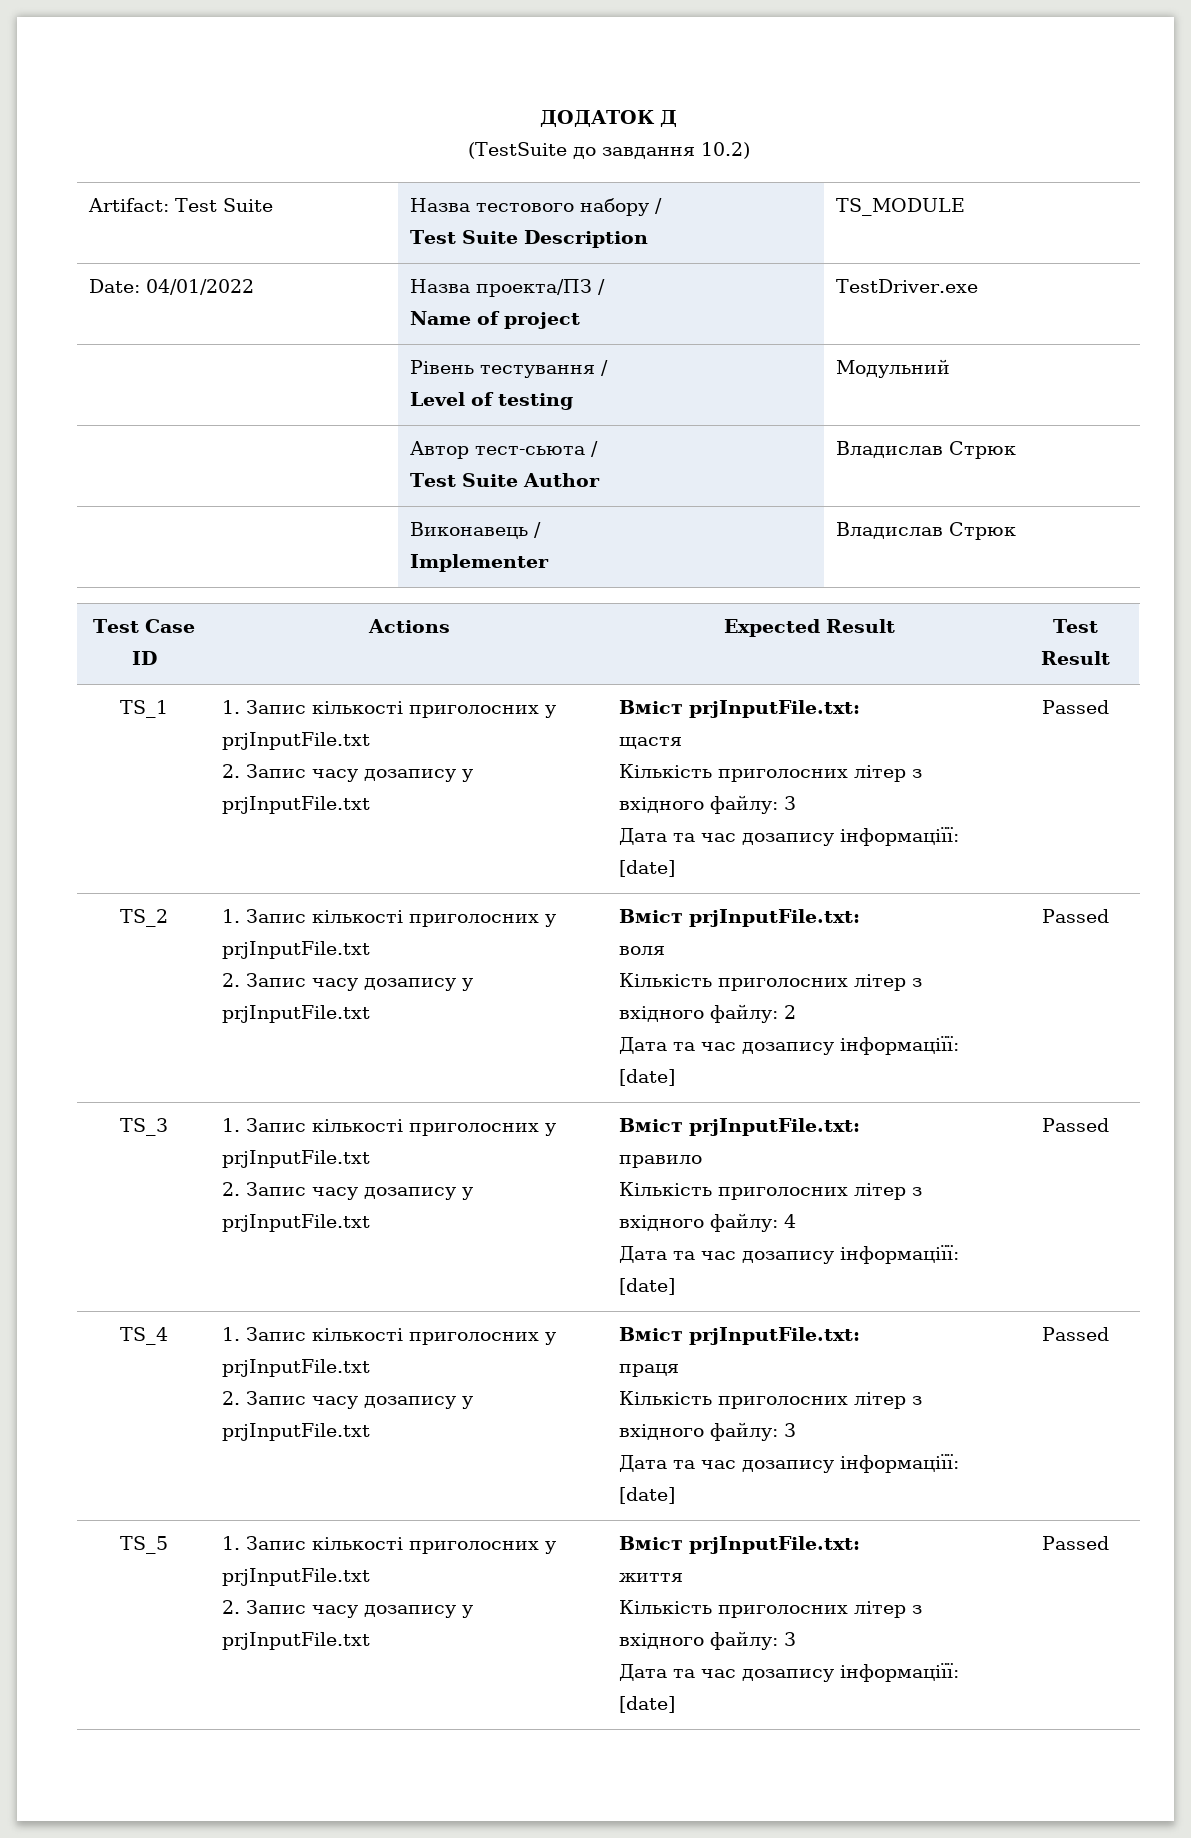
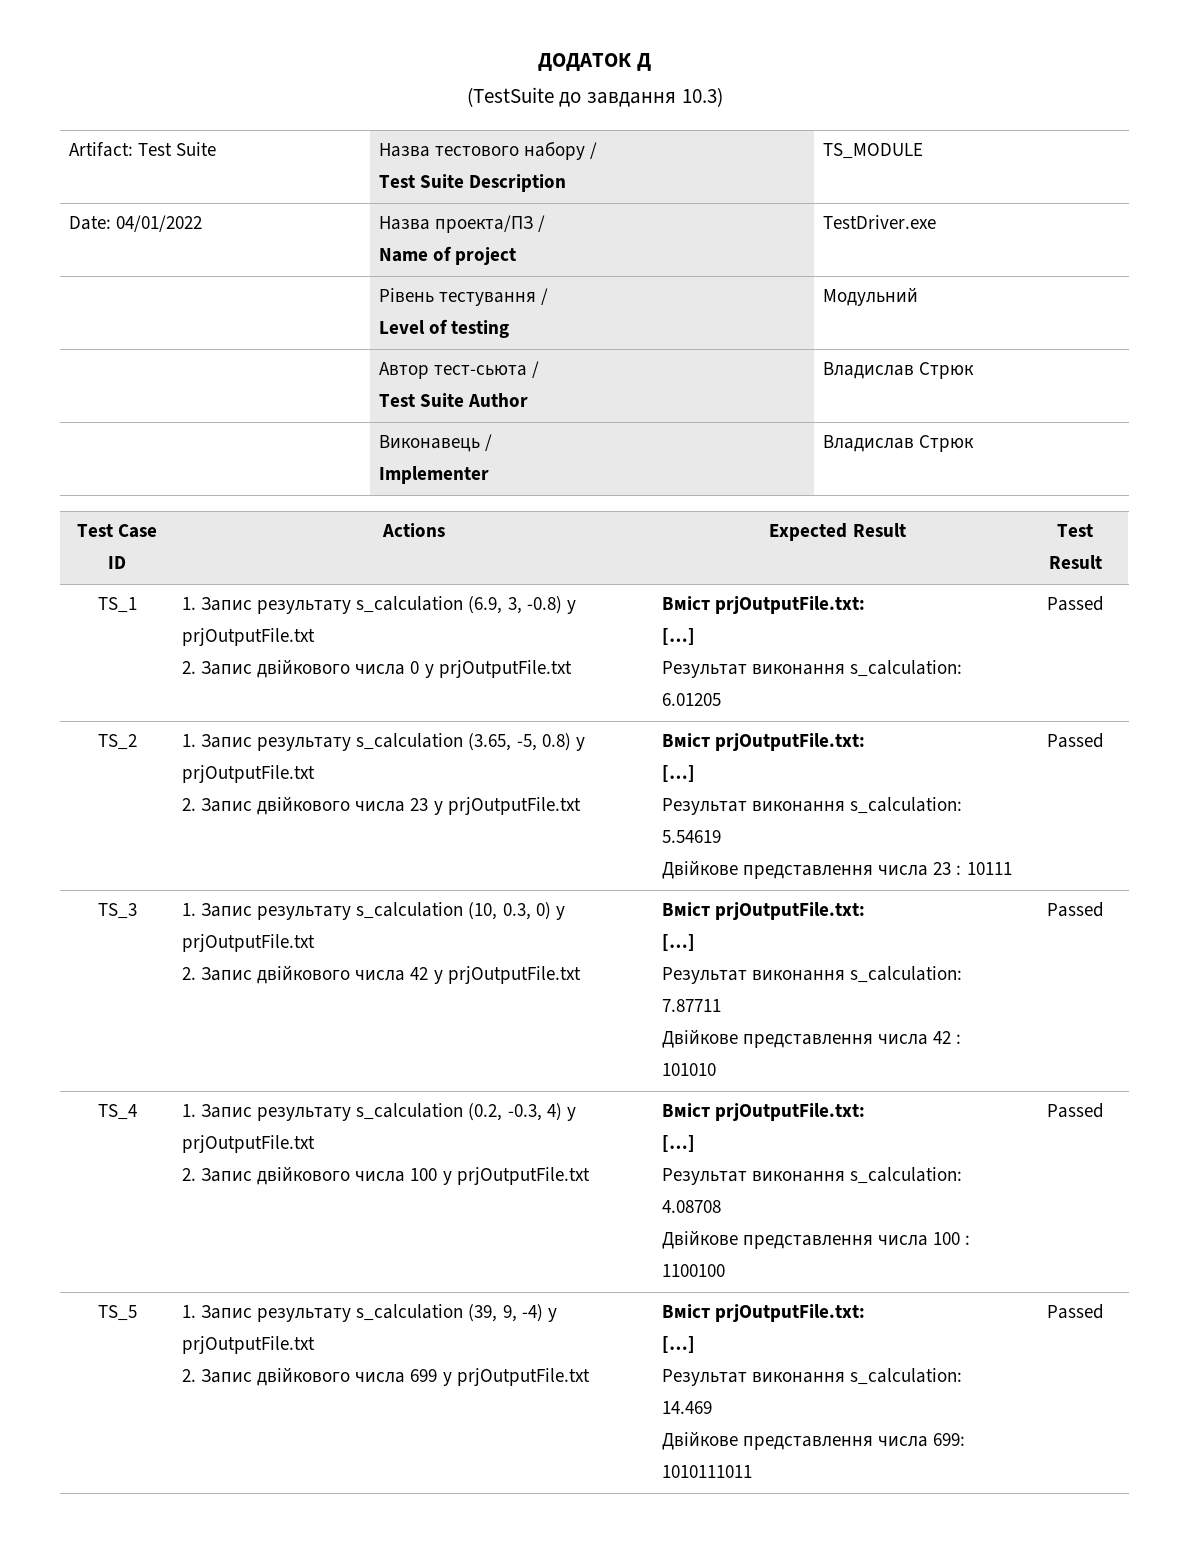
- (TestSuite до завдання 10.2)
+ (TestSuite до завдання 10.3)
- TS_1 | 1. Запис кількості приголосних у prjInputFile.txt
- 2. Запис часу дозапису у prjInputFile.txt | Вміст prjInputFile.txt:
- щастя
- Кількість приголосних літер з вхідного файлу: 3
- Дата та час дозапису інформаціїї: [date] | Passed
- TS_2 | 1. Запис кількості приголосних у prjInputFile.txt
- 2. Запис часу дозапису у prjInputFile.txt | Вміст prjInputFile.txt:
- воля
- Кількість приголосних літер з вхідного файлу: 2
- Дата та час дозапису інформаціїї: [date] | Passed
- TS_3 | 1. Запис кількості приголосних у prjInputFile.txt
- 2. Запис часу дозапису у prjInputFile.txt | Вміст prjInputFile.txt:
- правило
- Кількість приголосних літер з вхідного файлу: 4
- Дата та час дозапису інформаціїї: [date] | Passed
- TS_4 | 1. Запис кількості приголосних у prjInputFile.txt
- 2. Запис часу дозапису у prjInputFile.txt | Вміст prjInputFile.txt:
- праця
- Кількість приголосних літер з вхідного файлу: 3
- Дата та час дозапису інформаціїї: [date] | Passed
- TS_5 | 1. Запис кількості приголосних у prjInputFile.txt
- 2. Запис часу дозапису у prjInputFile.txt | Вміст prjInputFile.txt:
- життя
- Кількість приголосних літер з вхідного файлу: 3
- Дата та час дозапису інформаціїї: [date] | Passed
+ TS_1 | 1. Запис результату s_calculation (6.9, 3, -0.8) у prjOutputFile.txt
+ 2. Запис двійкового числа 0 у prjOutputFile.txt | Вміст prjOutputFile.txt:
+ […]
+ Результат виконання s_calculation: 6.01205 | Passed
+ TS_2 | 1. Запис результату s_calculation (3.65, -5, 0.8) у prjOutputFile.txt
+ 2. Запис двійкового числа 23 у prjOutputFile.txt | Вміст prjOutputFile.txt:
+ […]
+ Результат виконання s_calculation: 5.54619
+ Двійкове представлення числа 23 : 10111 | Passed
+ TS_3 | 1. Запис результату s_calculation (10, 0.3, 0) у prjOutputFile.txt
+ 2. Запис двійкового числа 42 у prjOutputFile.txt | Вміст prjOutputFile.txt:
+ […]
+ Результат виконання s_calculation: 7.87711
+ Двійкове представлення числа 42 : 101010 | Passed
+ TS_4 | 1. Запис результату s_calculation (0.2, -0.3, 4) у prjOutputFile.txt
+ 2. Запис двійкового числа 100 у prjOutputFile.txt | Вміст prjOutputFile.txt:
+ […]
+ Результат виконання s_calculation: 4.08708
+ Двійкове представлення числа 100 : 1100100 | Passed
+ TS_5 | 1. Запис результату s_calculation (39, 9, -4) у prjOutputFile.txt
+ 2. Запис двійкового числа 699 у prjOutputFile.txt | Вміст prjOutputFile.txt:
+ […]
+ Результат виконання s_calculation: 14.469
+ Двійкове представлення числа 699: 1010111011 | Passed

